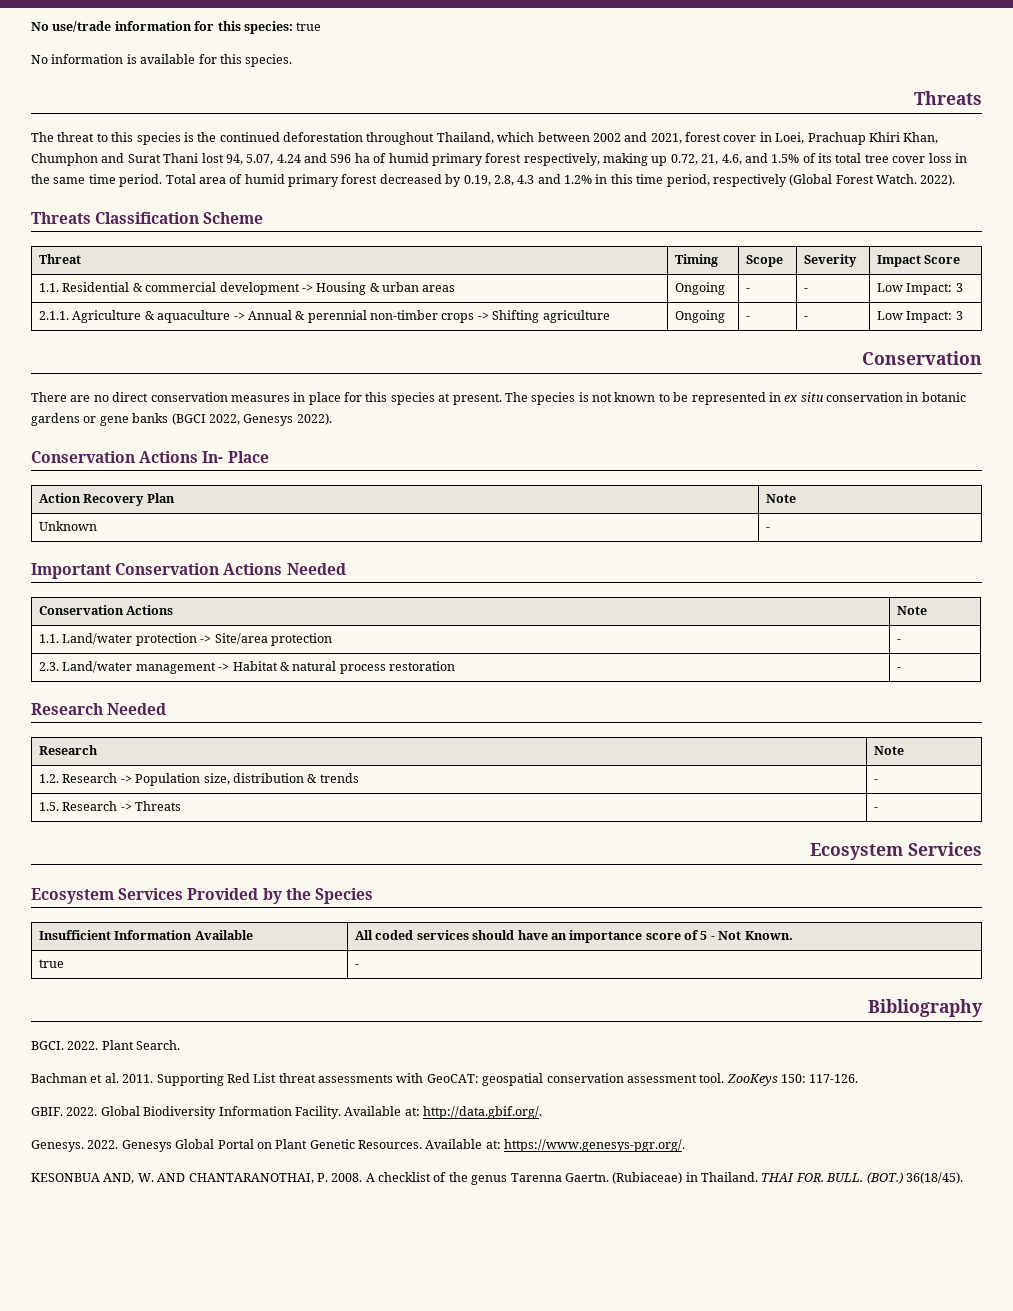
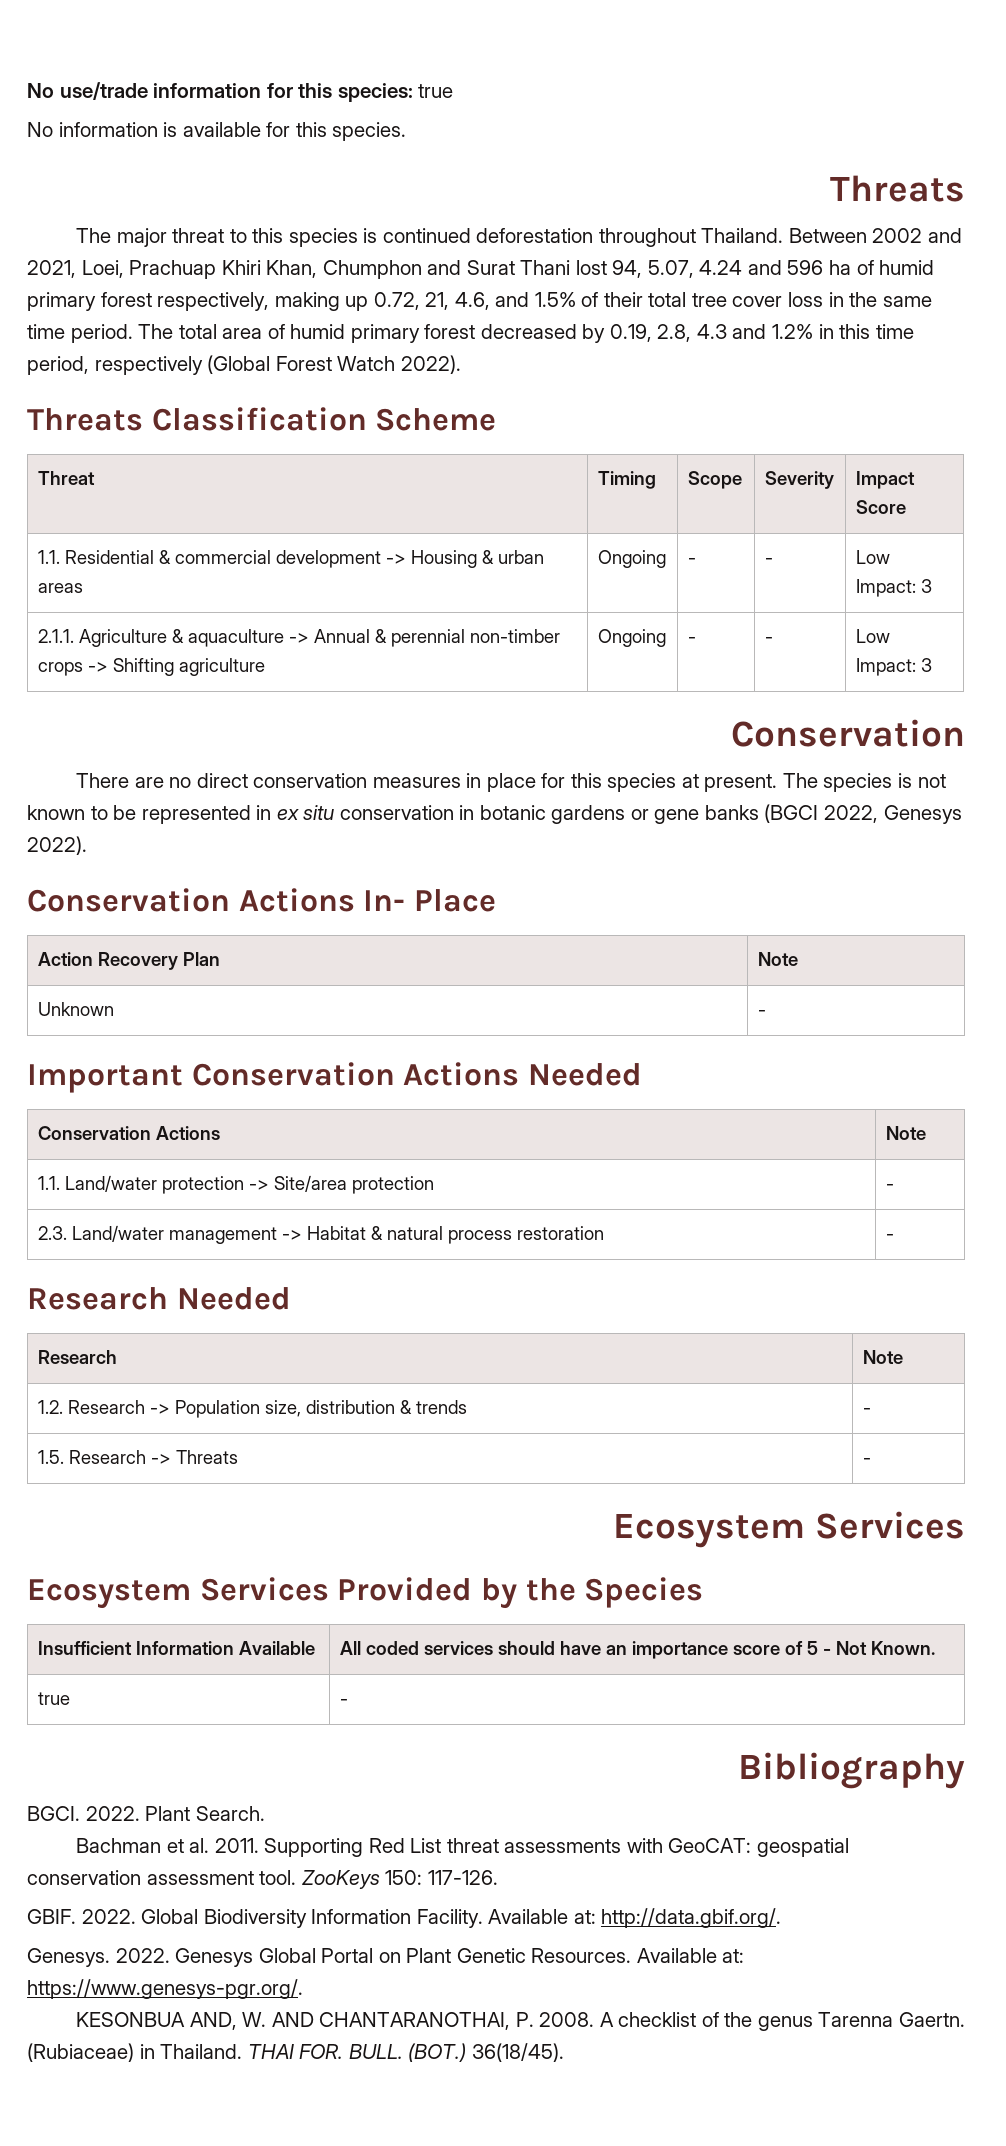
- The threat to this species is the continued deforestation throughout Thailand, which between 2002 and 2021, forest cover in Loei, Prachuap Khiri Khan, Chumphon and Surat Thani lost 94, 5.07, 4.24 and 596 ha of humid primary forest respectively, making up 0.72, 21, 4.6, and 1.5% of its total tree cover loss in the same time period.
+ The major threat to this species is continued deforestation throughout Thailand. Between 2002 and 2021, Loei, Prachuap Khiri Khan, Chumphon and Surat Thani lost 94, 5.07, 4.24 and 596 ha of humid primary forest respectively, making up 0.72, 21, 4.6, and 1.5% of their total tree cover loss in the same time period.
- Total area of humid primary forest decreased by 0.19, 2.8, 4.3 and 1.2% in this time period, respectively (Global Forest Watch. 2022).
+ The total area of humid primary forest decreased by 0.19, 2.8, 4.3 and 1.2% in this time period, respectively (Global Forest Watch 2022).

